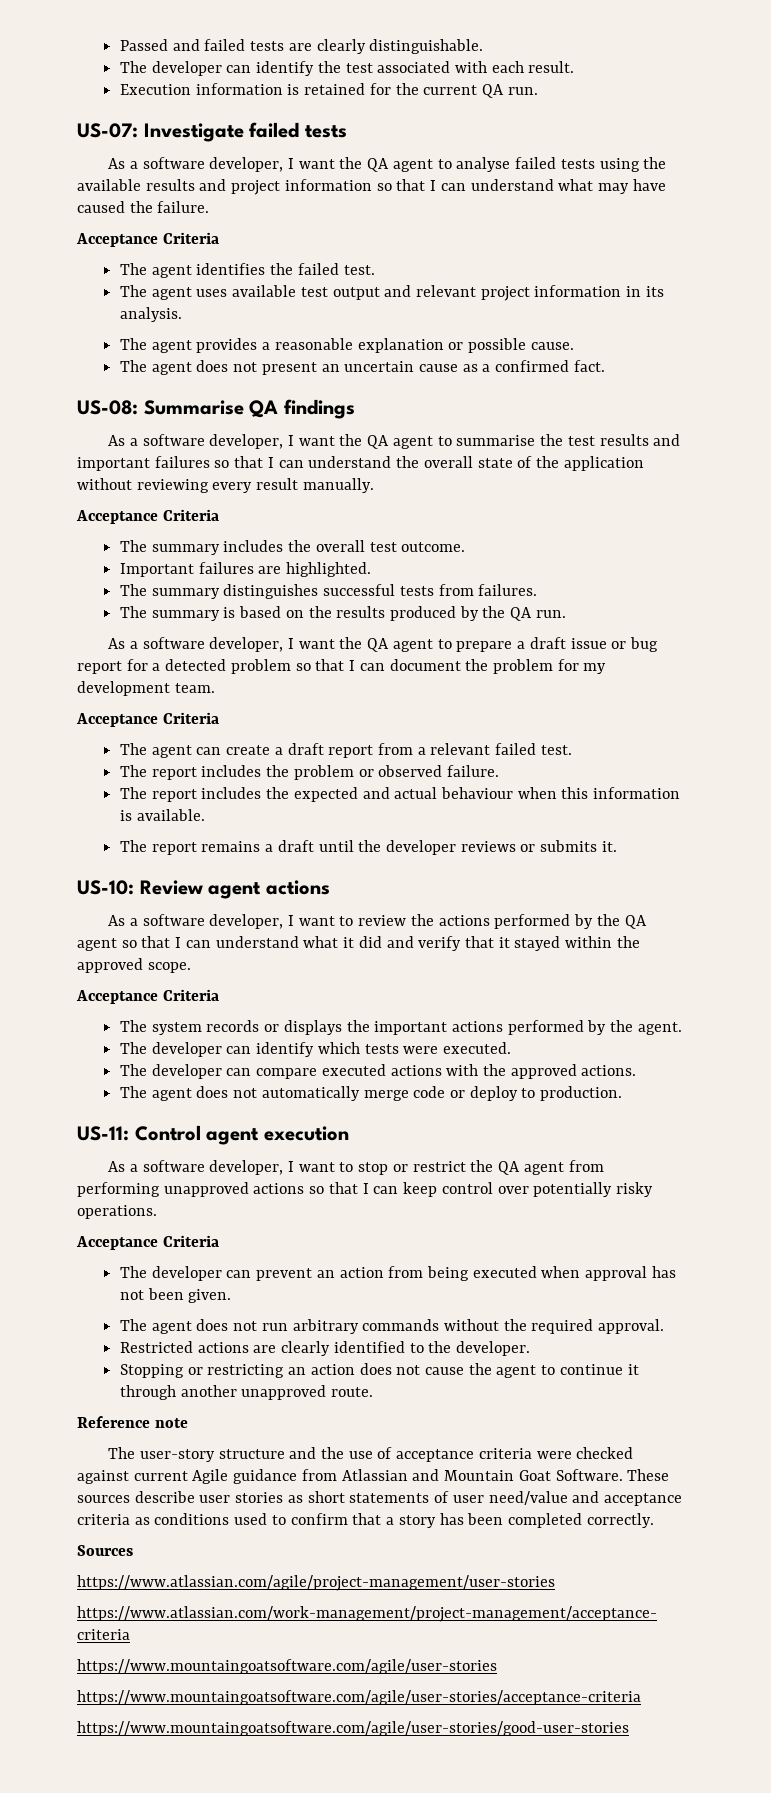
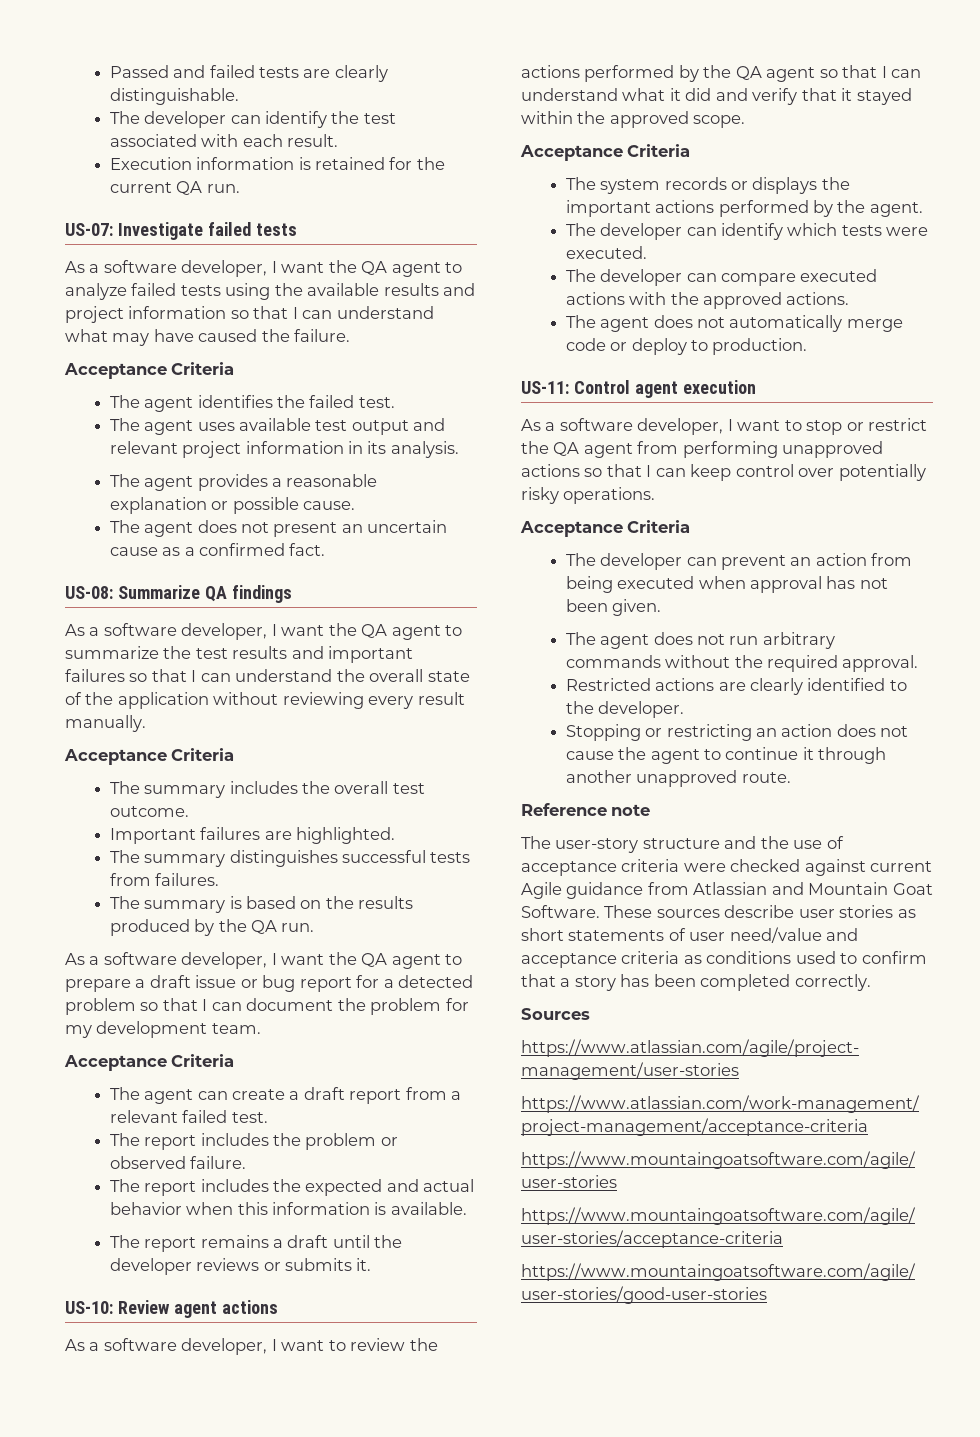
- As a software developer, I want the QA agent to analyse failed tests using the available results and project information so that I can understand what may have caused the failure.
+ As a software developer, I want the QA agent to analyze failed tests using the available results and project information so that I can understand what may have caused the failure.
- US-08: Summarise QA findings
+ US-08: Summarize QA findings
- As a software developer, I want the QA agent to summarise the test results and important failures so that I can understand the overall state of the application without reviewing every result manually.
+ As a software developer, I want the QA agent to summarize the test results and important failures so that I can understand the overall state of the application without reviewing every result manually.
- The report includes the expected and actual behaviour when this information is available.
+ The report includes the expected and actual behavior when this information is available.

